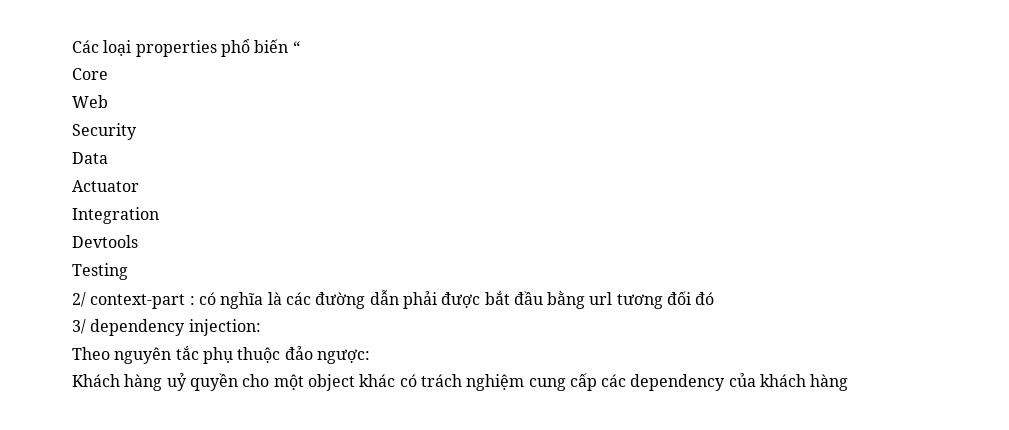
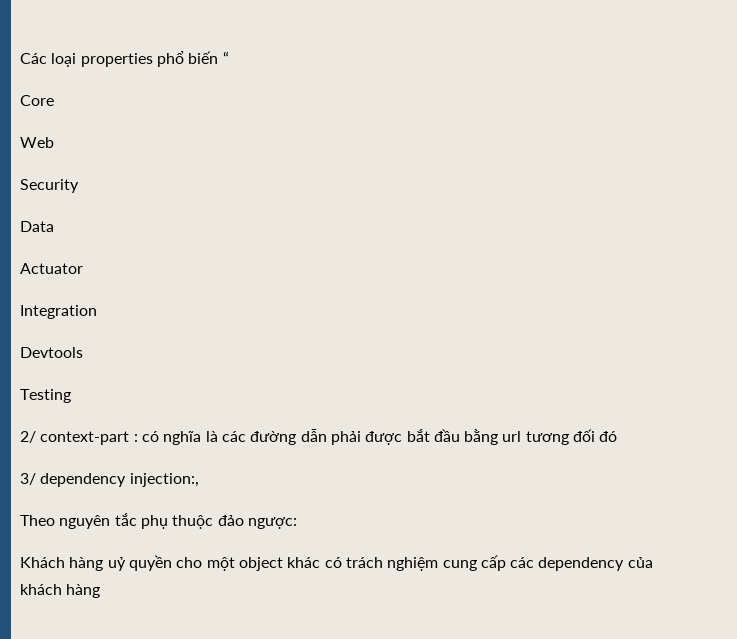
- 3/ dependency injection:
+ 3/ dependency injection:,

